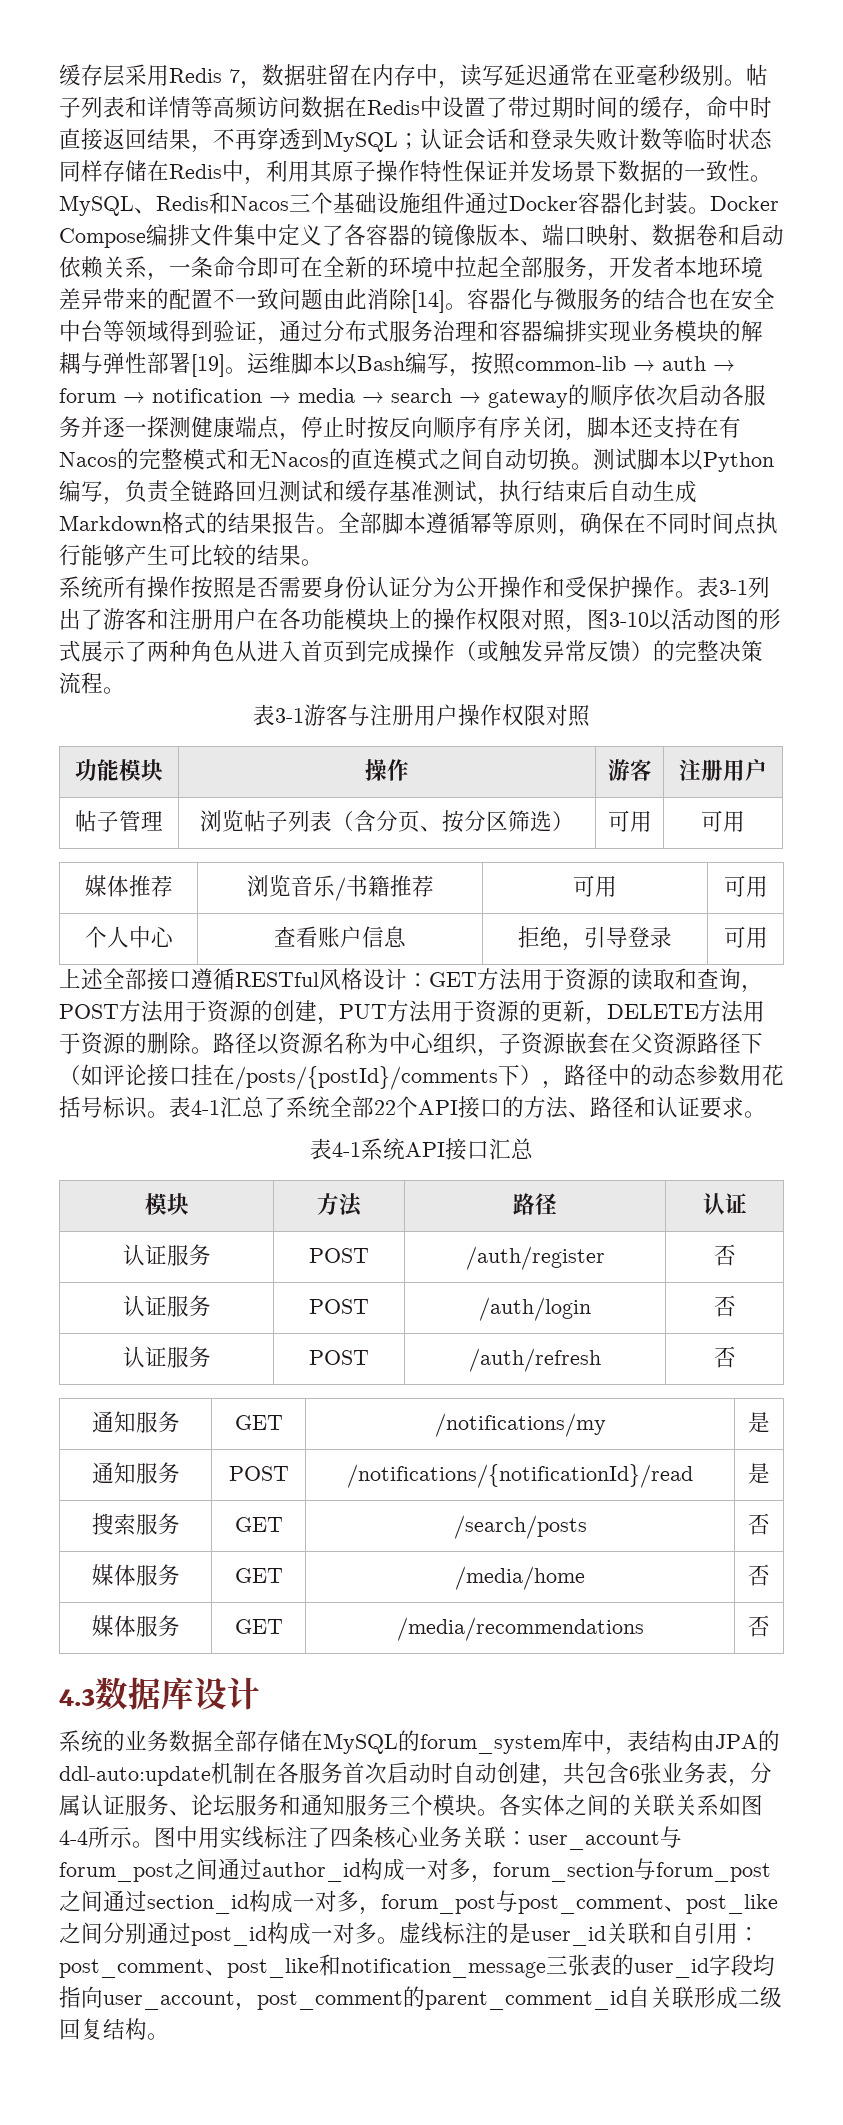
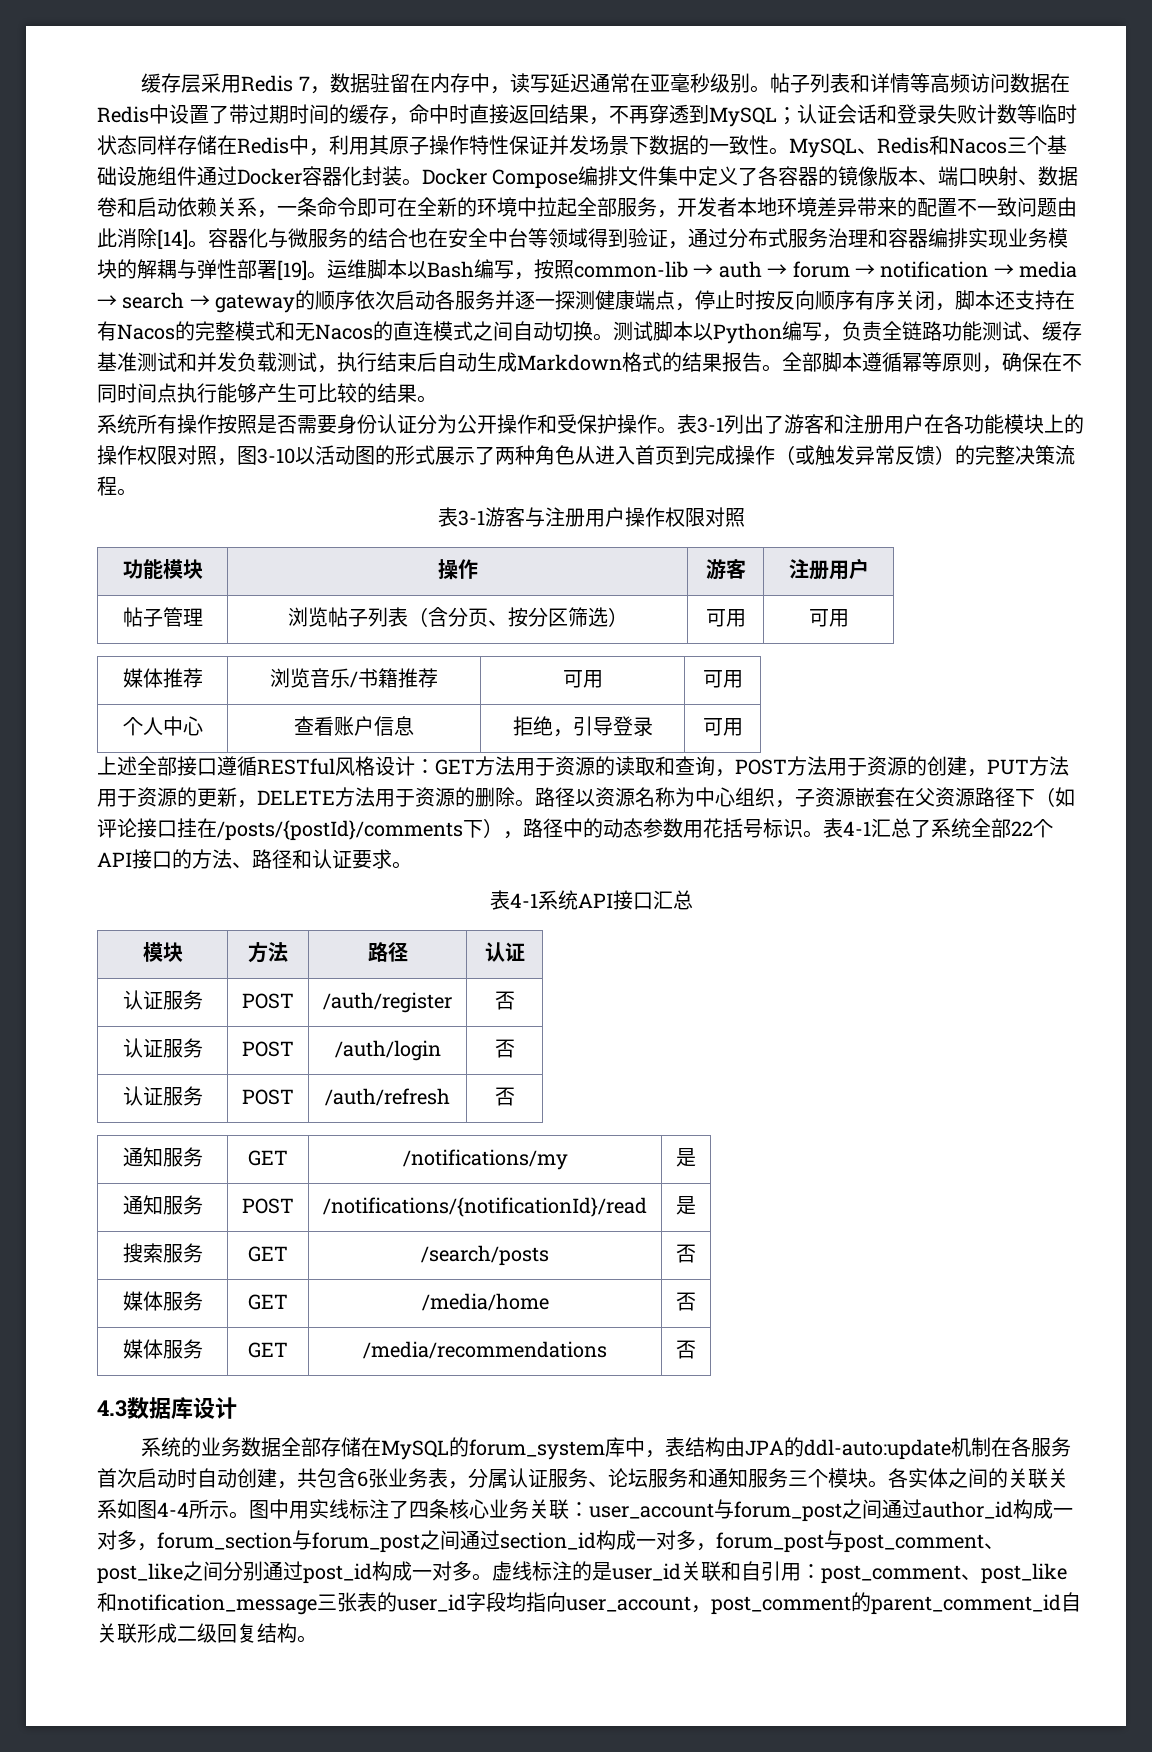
- 测试脚本以Python编写，负责全链路回归测试和缓存基准测试，执行结束后自动生成Markdown格式的结果报告。
+ 测试脚本以Python编写，负责全链路功能测试、缓存基准测试和并发负载测试，执行结束后自动生成Markdown格式的结果报告。

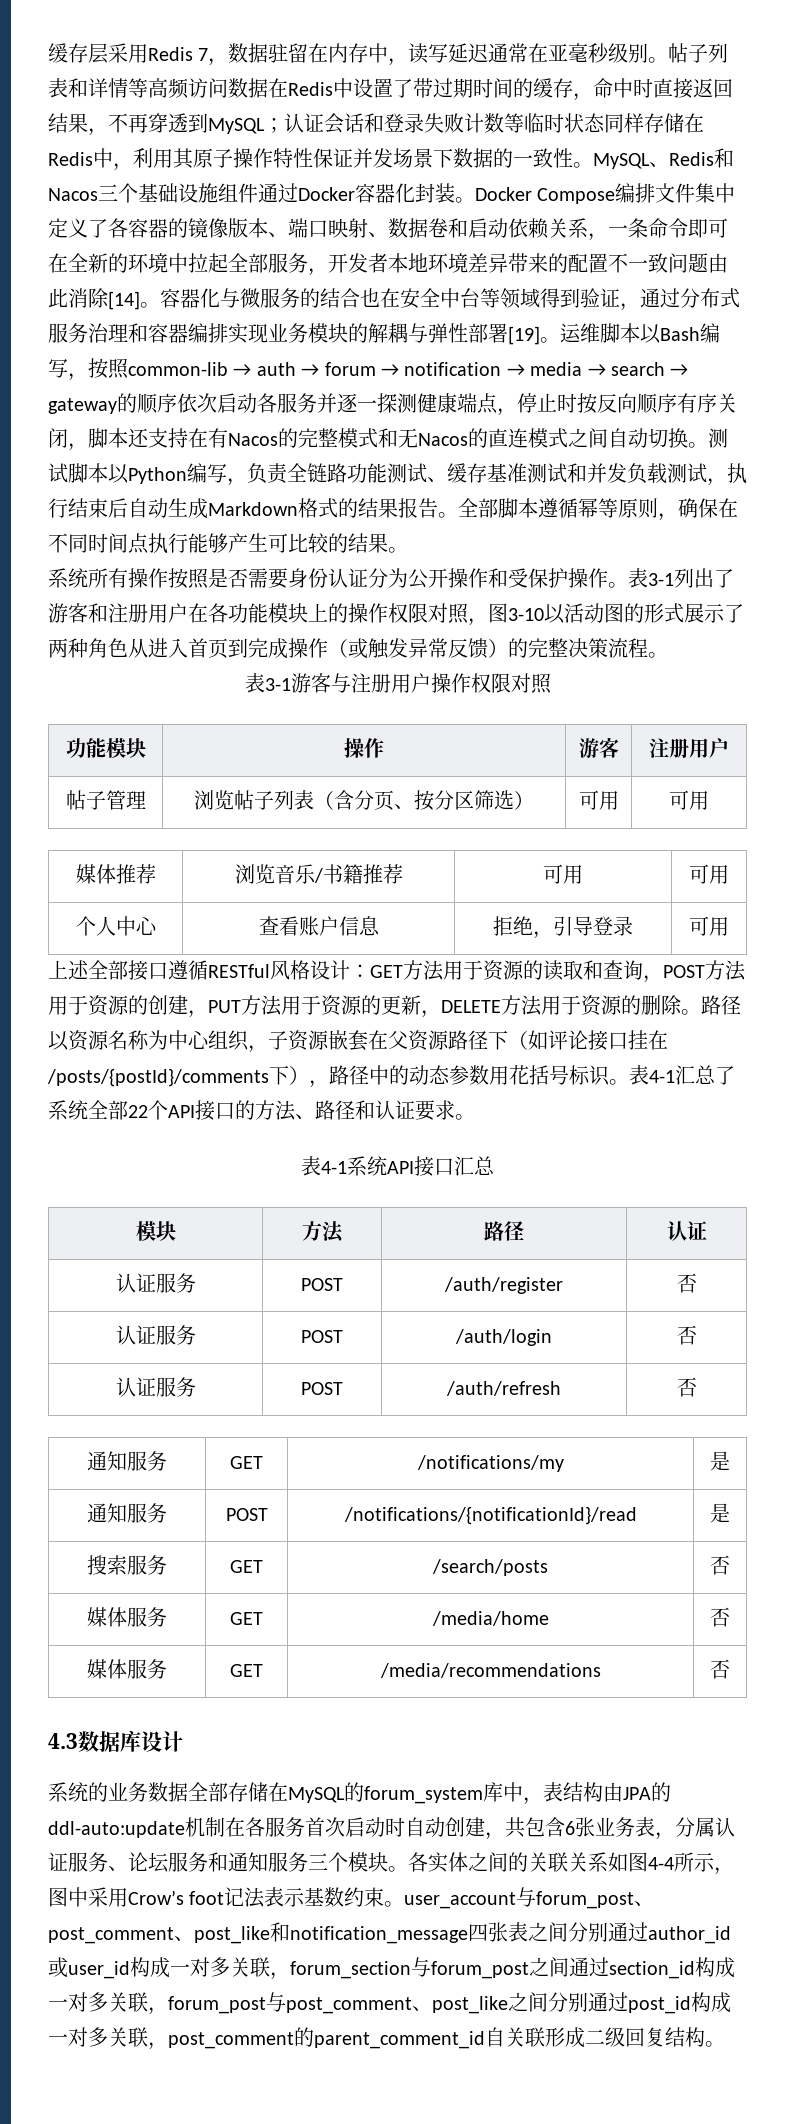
- 各实体之间的关联关系如图4-4所示。图中用实线标注了四条核心业务关联：user_account与forum_post之间通过author_id构成一对多，forum_section与forum_post之间通过section_id构成一对多，forum_post与post_comment、post_like之间分别通过post_id构成一对多。虚线标注的是user_id关联和自引用：post_comment、post_like和notification_message三张表的user_id字段均指向user_account，post_comment的parent_comment_id自关联形成二级回复结构。
+ 各实体之间的关联关系如图4-4所示，图中采用Crow’s foot记法表示基数约束。user_account与forum_post、post_comment、post_like和notification_message四张表之间分别通过author_id或user_id构成一对多关联，forum_section与forum_post之间通过section_id构成一对多关联，forum_post与post_comment、post_like之间分别通过post_id构成一对多关联，post_comment的parent_comment_id自关联形成二级回复结构。

